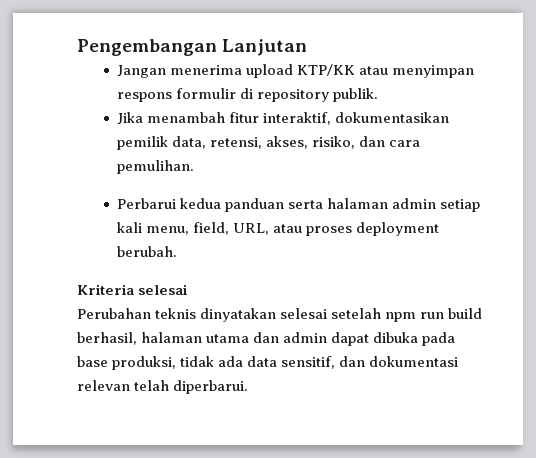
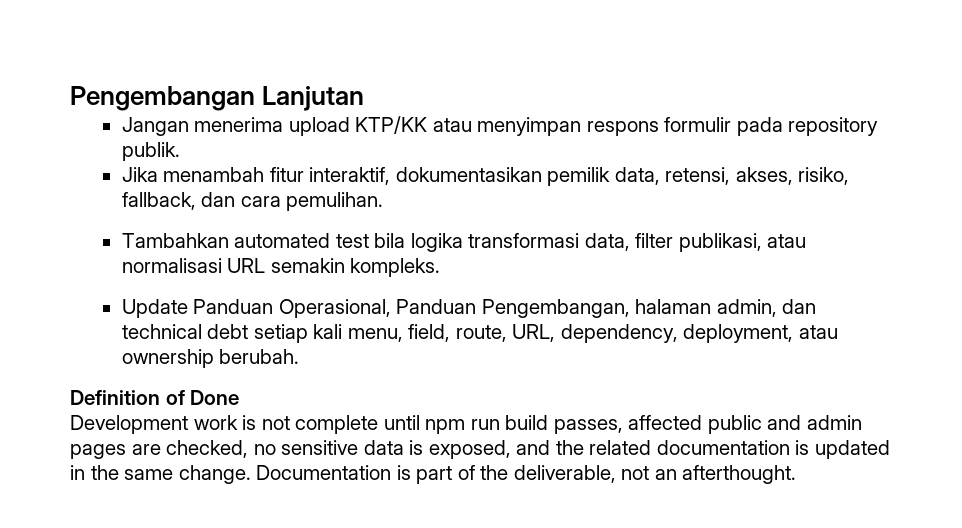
- Jangan menerima upload KTP/KK atau menyimpan respons formulir di repository publik.
+ Jangan menerima upload KTP/KK atau menyimpan respons formulir pada repository publik.
- Jika menambah fitur interaktif, dokumentasikan pemilik data, retensi, akses, risiko, dan cara pemulihan.
+ Jika menambah fitur interaktif, dokumentasikan pemilik data, retensi, akses, risiko, fallback, dan cara pemulihan.
- Perbarui kedua panduan serta halaman admin setiap kali menu, field, URL, atau proses deployment berubah.
- Kriteria selesai
- Perubahan teknis dinyatakan selesai setelah npm run build berhasil, halaman utama dan admin dapat dibuka pada base produksi, tidak ada data sensitif, dan dokumentasi relevan telah diperbarui.
+ Tambahkan automated test bila logika transformasi data, filter publikasi, atau normalisasi URL semakin kompleks.
+ Update Panduan Operasional, Panduan Pengembangan, halaman admin, dan technical debt setiap kali menu, field, route, URL, dependency, deployment, atau ownership berubah.
+ Definition of Done
+ Development work is not complete until npm run build passes, affected public and admin pages are checked, no sensitive data is exposed, and the related documentation is updated in the same change. Documentation is part of the deliverable, not an afterthought.

